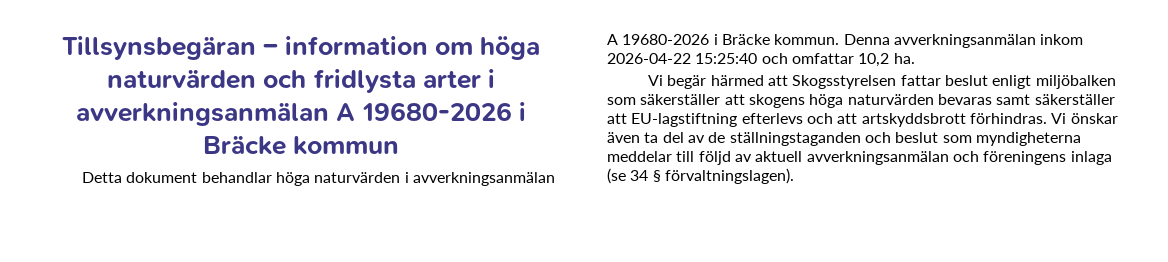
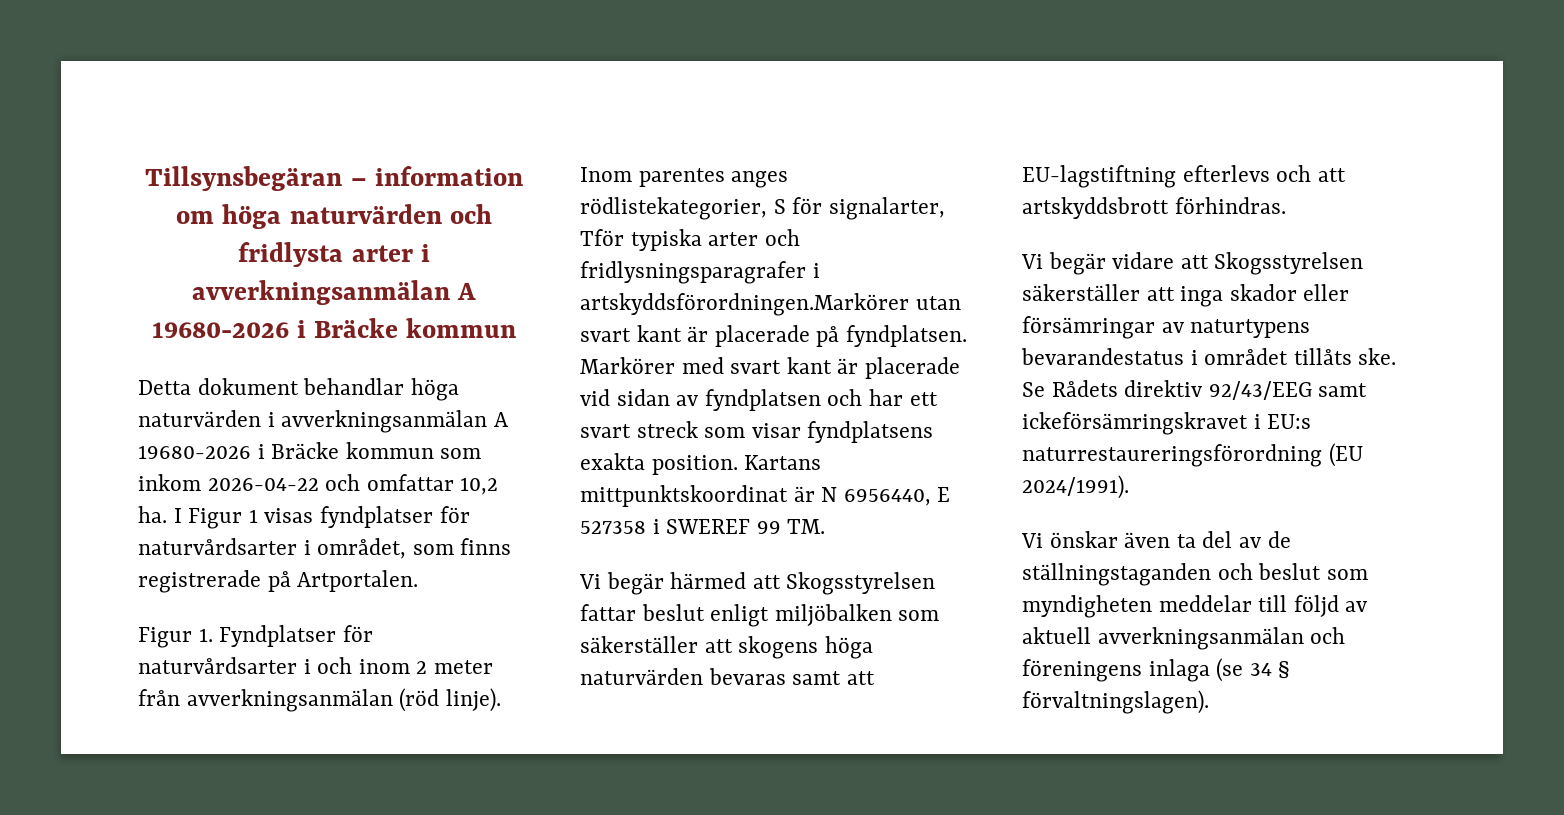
- Detta dokument behandlar höga naturvärden i avverkningsanmälan A 19680-2026 i Bräcke kommun. Denna avverkningsanmälan inkom 2026-04-22 15:25:40 och omfattar 10,2 ha.
+ Detta dokument behandlar höga naturvärden i avverkningsanmälan A 19680-2026 i Bräcke kommun som inkom 2026-04-22 och omfattar 10,2 ha. I Figur 1 visas fyndplatser för naturvårdsarter i området, som finns registrerade på Artportalen.
+ Figur 1. Fyndplatser för naturvårdsarter i och inom 2 meter från avverkningsanmälan (röd linje). Inom parentes anges rödlistekategorier, S för signalarter, Tför typiska arter och fridlysningsparagrafer i artskyddsförordningen.Markörer utan svart kant är placerade på fyndplatsen. Markörer med svart kant är placerade vid sidan av fyndplatsen och har ett svart streck som visar fyndplatsens exakta position. Kartans mittpunktskoordinat är N 6956440, E 527358 i SWEREF 99 TM.
- Vi begär härmed att Skogsstyrelsen fattar beslut enligt miljöbalken som säkerställer att skogens höga naturvärden bevaras samt säkerställer att EU-lagstiftning efterlevs och att artskyddsbrott förhindras. Vi önskar även ta del av de ställningstaganden och beslut som myndigheterna meddelar till följd av aktuell avverkningsanmälan och föreningens inlaga (se 34 § förvaltningslagen).
+ Vi begär härmed att Skogsstyrelsen fattar beslut enligt miljöbalken som säkerställer att skogens höga naturvärden bevaras samt att EU-lagstiftning efterlevs och att artskyddsbrott förhindras.
+ Vi begär vidare att Skogsstyrelsen säkerställer att inga skador eller försämringar av naturtypens bevarandestatus i området tillåts ske. Se Rådets direktiv 92/43/EEG samt ickeförsämringskravet i EU:s naturrestaureringsförordning (EU 2024/1991).
+ Vi önskar även ta del av de ställningstaganden och beslut som myndigheten meddelar till följd av aktuell avverkningsanmälan och föreningens inlaga (se 34 § förvaltningslagen).

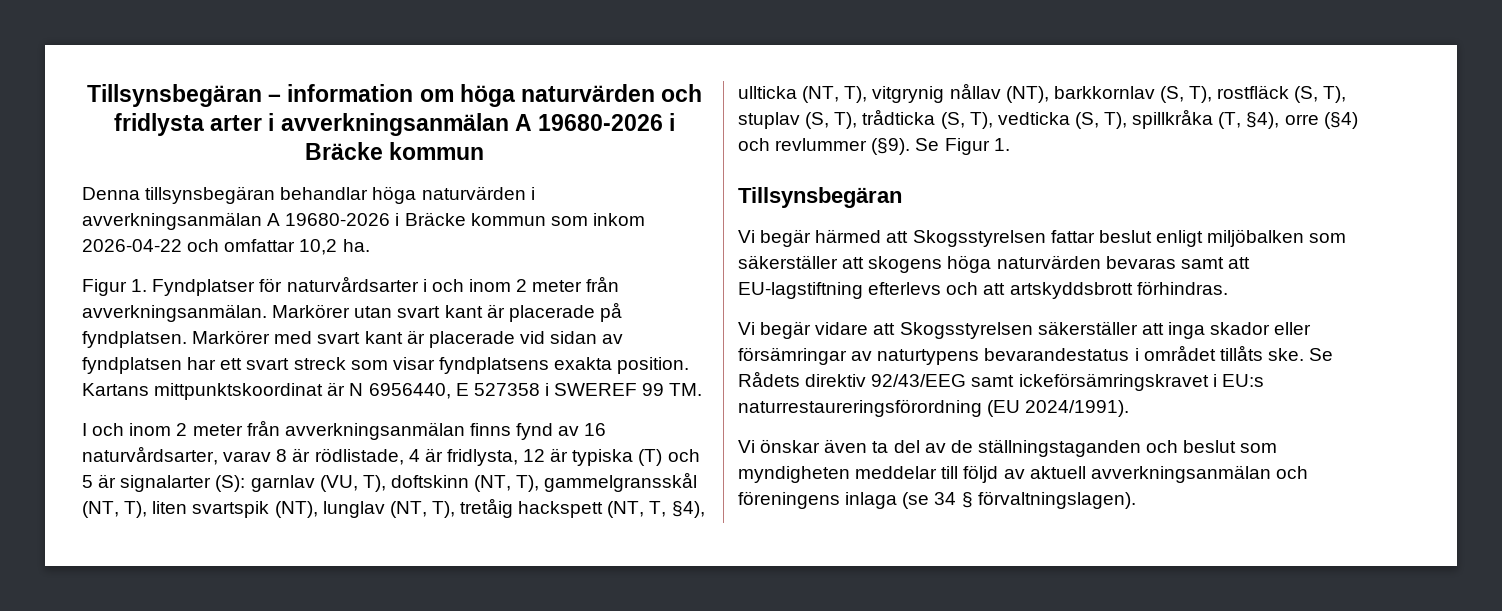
- Detta dokument behandlar höga naturvärden i avverkningsanmälan A 19680-2026 i Bräcke kommun som inkom 2026-04-22 och omfattar 10,2 ha. I Figur 1 visas fyndplatser för naturvårdsarter i området, som finns registrerade på Artportalen.
+ Denna tillsynsbegäran behandlar höga naturvärden i avverkningsanmälan A 19680-2026 i Bräcke kommun som inkom 2026-04-22 och omfattar 10,2 ha.
- Figur 1. Fyndplatser för naturvårdsarter i och inom 2 meter från avverkningsanmälan (röd linje). Inom parentes anges rödlistekategorier, S för signalarter, Tför typiska arter och fridlysningsparagrafer i artskyddsförordningen.Markörer utan svart kant är placerade på fyndplatsen.
+ Figur 1. Fyndplatser för naturvårdsarter i och inom 2 meter från avverkningsanmälan. Markörer utan svart kant är placerade på fyndplatsen.
- Markörer med svart kant är placerade vid sidan av fyndplatsen och har ett svart streck som visar fyndplatsens exakta position.
+ Markörer med svart kant är placerade vid sidan av fyndplatsen har ett svart streck som visar fyndplatsens exakta position.
+ I och inom 2 meter från avverkningsanmälan finns fynd av 16 naturvårdsarter, varav 8 är rödlistade, 4 är fridlysta, 12 är typiska (T) och 5 är signalarter (S): garnlav (VU, T), doftskinn (NT, T), gammelgransskål (NT, T), liten svartspik (NT), lunglav (NT, T), tretåig hackspett (NT, T, §4), ullticka (NT, T), vitgrynig nållav (NT), barkkornlav (S, T), rostfläck (S, T), stuplav (S, T), trådticka (S, T), vedticka (S, T), spillkråka (T, §4), orre (§4) och revlummer (§9). Se Figur 1.
+ Tillsynsbegäran

